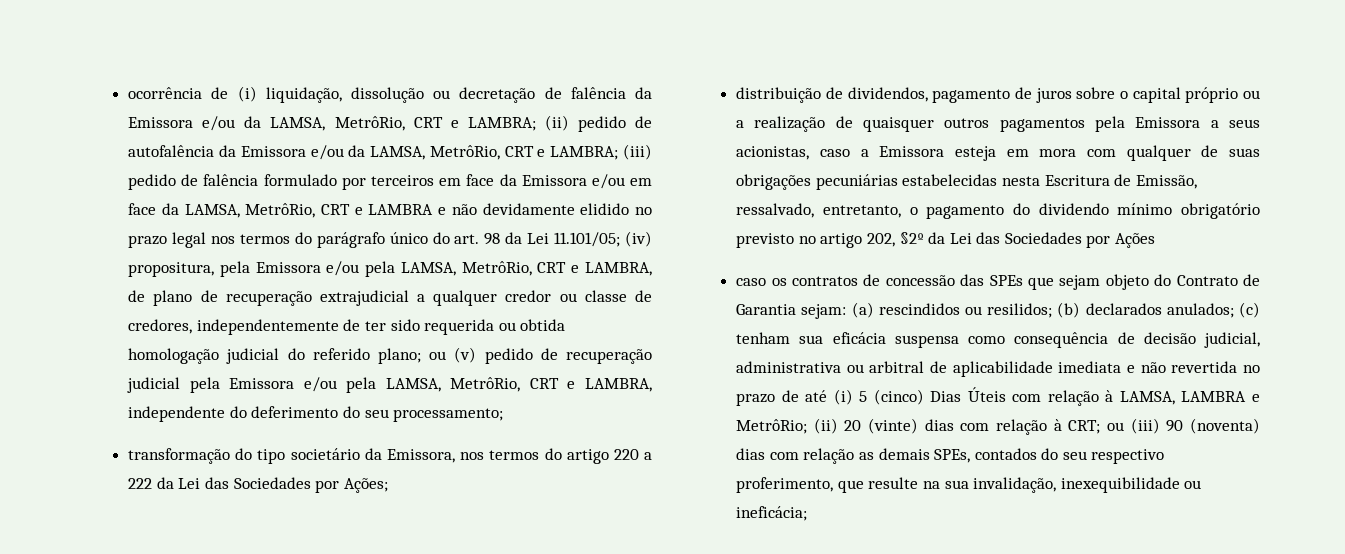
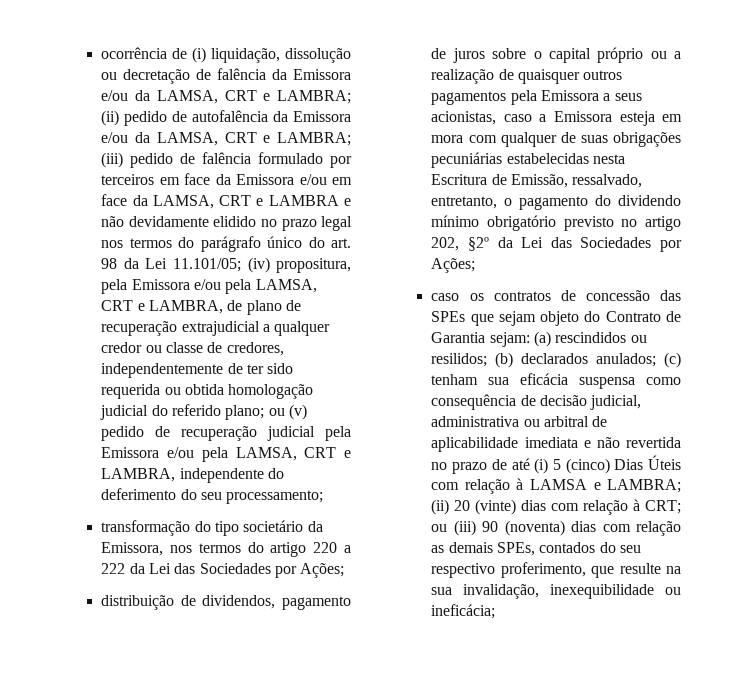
- ocorrência de (i) liquidação, dissolução ou decretação de falência da Emissora e/ou da LAMSA, MetrôRio, CRT e LAMBRA;
+ ocorrência de (i) liquidação, dissolução ou decretação de falência da Emissora e/ou da LAMSA, CRT e LAMBRA;
- (ii) pedido de autofalência da Emissora e/ou da LAMSA, MetrôRio, CRT e LAMBRA;
+ (ii) pedido de autofalência da Emissora e/ou da LAMSA, CRT e LAMBRA;
- (iii) pedido de falência formulado por terceiros em face da Emissora e/ou em face da LAMSA, MetrôRio, CRT e LAMBRA e não devidamente elidido no prazo legal nos termos do parágrafo único do art. 98 da Lei 11.101/05;
+ (iii) pedido de falência formulado por terceiros em face da Emissora e/ou em face da LAMSA, CRT e LAMBRA e não devidamente elidido no prazo legal nos termos do parágrafo único do art. 98 da Lei 11.101/05;
- (iv) propositura, pela Emissora e/ou pela LAMSA, MetrôRio, CRT e LAMBRA, de plano de recuperação extrajudicial a qualquer credor ou classe de credores, independentemente de ter sido requerida ou obtida homologação judicial do referido plano;
+ (iv) propositura, pela Emissora e/ou pela LAMSA, CRT e LAMBRA, de plano de recuperação extrajudicial a qualquer credor ou classe de credores, independentemente de ter sido requerida ou obtida homologação judicial do referido plano;
- ou (v) pedido de recuperação judicial pela Emissora e/ou pela LAMSA, MetrôRio, CRT e LAMBRA, independente do deferimento do seu processamento;
+ ou (v) pedido de recuperação judicial pela Emissora e/ou pela LAMSA, CRT e LAMBRA, independente do deferimento do seu processamento;
- distribuição de dividendos, pagamento de juros sobre o capital próprio ou a realização de quaisquer outros pagamentos pela Emissora a seus acionistas, caso a Emissora esteja em mora com qualquer de suas obrigações pecuniárias estabelecidas nesta Escritura de Emissão, ressalvado, entretanto, o pagamento do dividendo mínimo obrigatório previsto no artigo 202, §2º da Lei das Sociedades por Ações
+ distribuição de dividendos, pagamento de juros sobre o capital próprio ou a realização de quaisquer outros pagamentos pela Emissora a seus acionistas, caso a Emissora esteja em mora com qualquer de suas obrigações pecuniárias estabelecidas nesta Escritura de Emissão, ressalvado, entretanto, o pagamento do dividendo mínimo obrigatório previsto no artigo 202, §2º da Lei das Sociedades por Ações;
- (c) tenham sua eficácia suspensa como consequência de decisão judicial, administrativa ou arbitral de aplicabilidade imediata e não revertida no prazo de até (i) 5 (cinco) Dias Úteis com relação à LAMSA, LAMBRA e MetrôRio;
+ (c) tenham sua eficácia suspensa como consequência de decisão judicial, administrativa ou arbitral de aplicabilidade imediata e não revertida no prazo de até (i) 5 (cinco) Dias Úteis com relação à LAMSA e LAMBRA;

